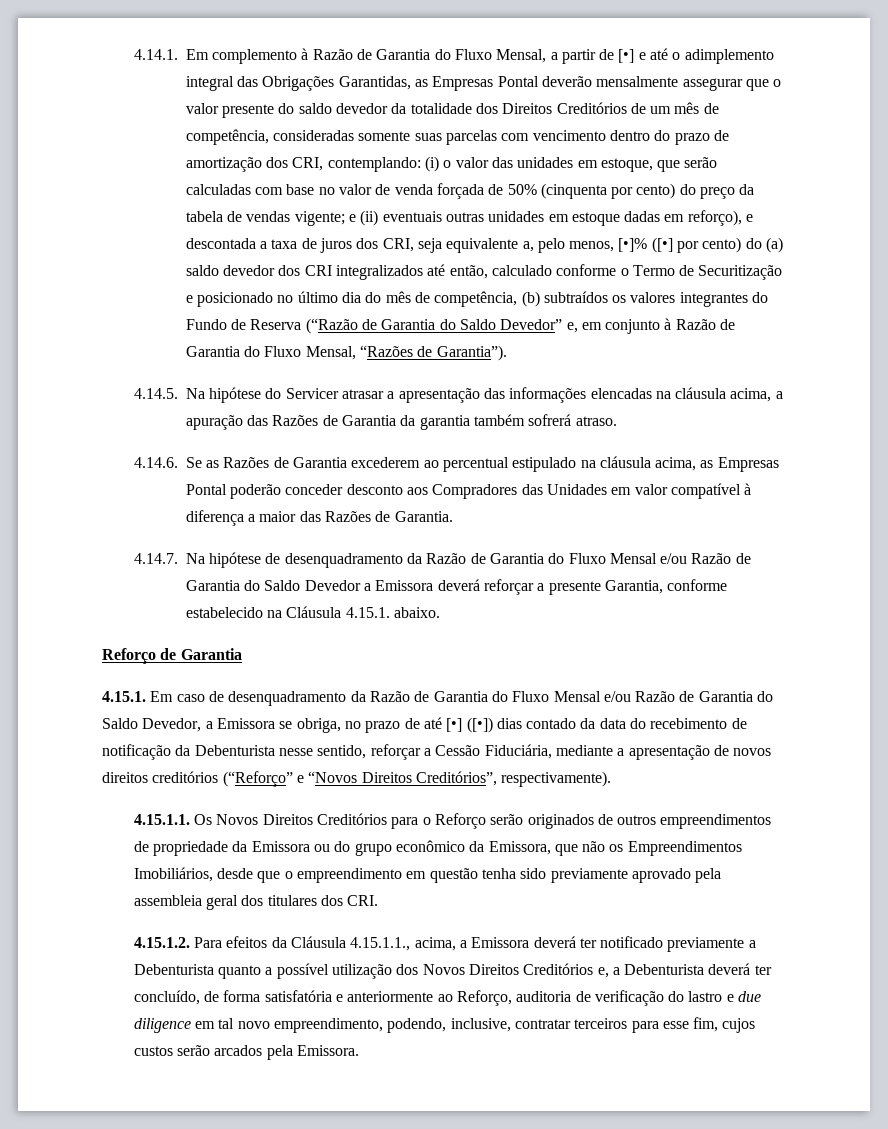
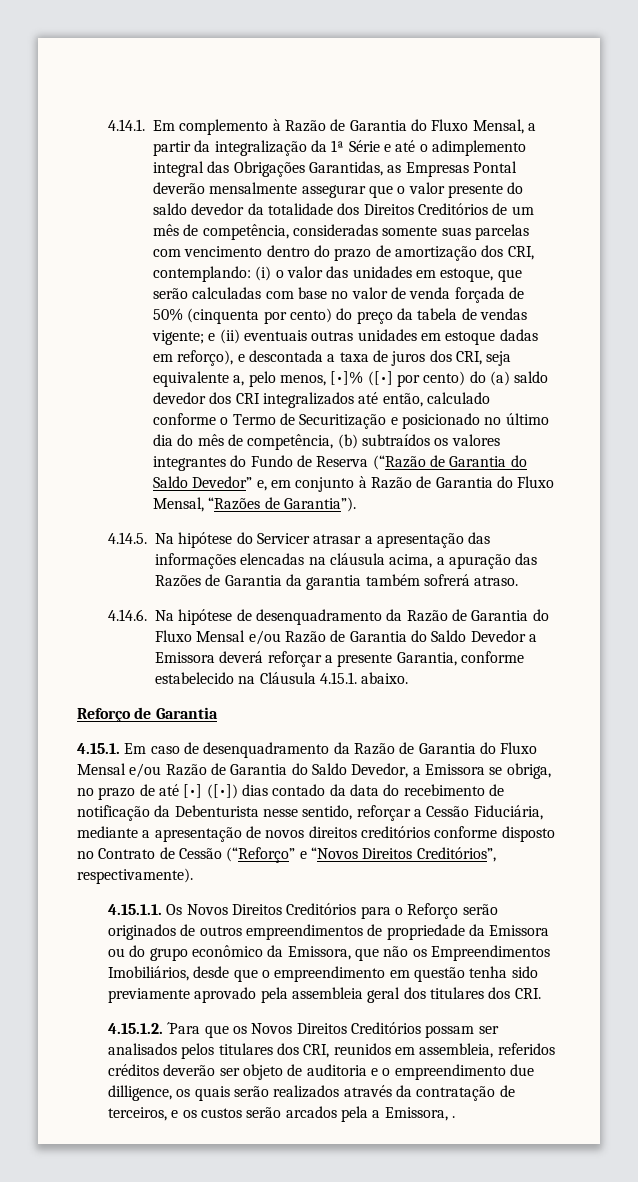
- 4.14.1. Em complemento à Razão de Garantia do Fluxo Mensal, a partir de [•] e até o adimplemento integral das Obrigações Garantidas, as Empresas Pontal deverão mensalmente assegurar que o valor presente do saldo devedor da totalidade dos Direitos Creditórios de um mês de competência, consideradas somente suas parcelas com vencimento dentro do prazo de amortização dos CRI, contemplando:
+ 4.14.1. Em complemento à Razão de Garantia do Fluxo Mensal, a partir da integralização da 1ª Série e até o adimplemento integral das Obrigações Garantidas, as Empresas Pontal deverão mensalmente assegurar que o valor presente do saldo devedor da totalidade dos Direitos Creditórios de um mês de competência, consideradas somente suas parcelas com vencimento dentro do prazo de amortização dos CRI, contemplando:
- 4.14.6. Se as Razões de Garantia excederem ao percentual estipulado na cláusula acima, as Empresas Pontal poderão conceder desconto aos Compradores das Unidades em valor compatível à diferença a maior das Razões de Garantia.
- 4.14.7. Na hipótese de desenquadramento da Razão de Garantia do Fluxo Mensal e/ou Razão de Garantia do Saldo Devedor a Emissora deverá reforçar a presente Garantia, conforme estabelecido na Cláusula 4.15.1. abaixo.
+ 4.14.6. Na hipótese de desenquadramento da Razão de Garantia do Fluxo Mensal e/ou Razão de Garantia do Saldo Devedor a Emissora deverá reforçar a presente Garantia, conforme estabelecido na Cláusula 4.15.1. abaixo.
- 4.15.1. Em caso de desenquadramento da Razão de Garantia do Fluxo Mensal e/ou Razão de Garantia do Saldo Devedor, a Emissora se obriga, no prazo de até [•] ([•]) dias contado da data do recebimento de notificação da Debenturista nesse sentido, reforçar a Cessão Fiduciária, mediante a apresentação de novos direitos creditórios (“Reforço” e “Novos Direitos Creditórios”, respectivamente).
+ 4.15.1. Em caso de desenquadramento da Razão de Garantia do Fluxo Mensal e/ou Razão de Garantia do Saldo Devedor, a Emissora se obriga, no prazo de até [•] ([•]) dias contado da data do recebimento de notificação da Debenturista nesse sentido, reforçar a Cessão Fiduciária, mediante a apresentação de novos direitos creditórios conforme disposto no Contrato de Cessão (“Reforço” e “Novos Direitos Creditórios”, respectivamente).
- 4.15.1.2. Para efeitos da Cláusula 4.15.1.1., acima, a Emissora deverá ter notificado previamente a Debenturista quanto a possível utilização dos Novos Direitos Creditórios e, a Debenturista deverá ter concluído, de forma satisfatória e anteriormente ao Reforço, auditoria de verificação do lastro e due diligence em tal novo empreendimento, podendo, inclusive, contratar terceiros para esse fim, cujos custos serão arcados pela Emissora.
+ 4.15.1.2. ´Para que os Novos Direitos Creditórios possam ser analisados pelos titulares dos CRI, reunidos em assembleia, referidos créditos deverão ser objeto de auditoria e o empreendimento due dilligence, os quais serão realizados através da contratação de terceiros, e os custos serão arcados pela a Emissora, .

